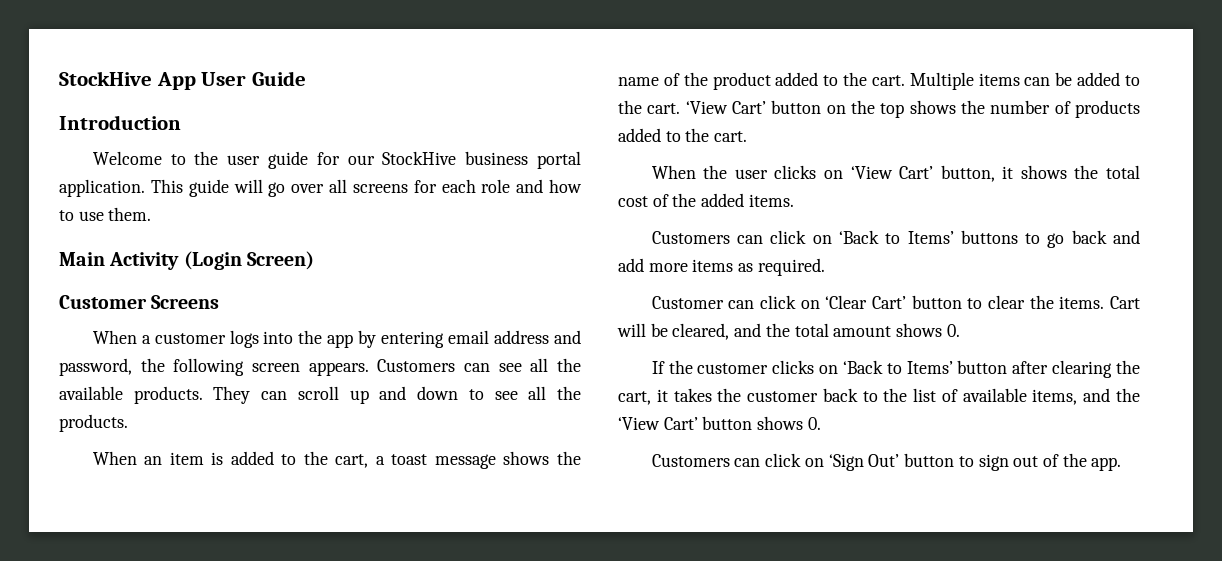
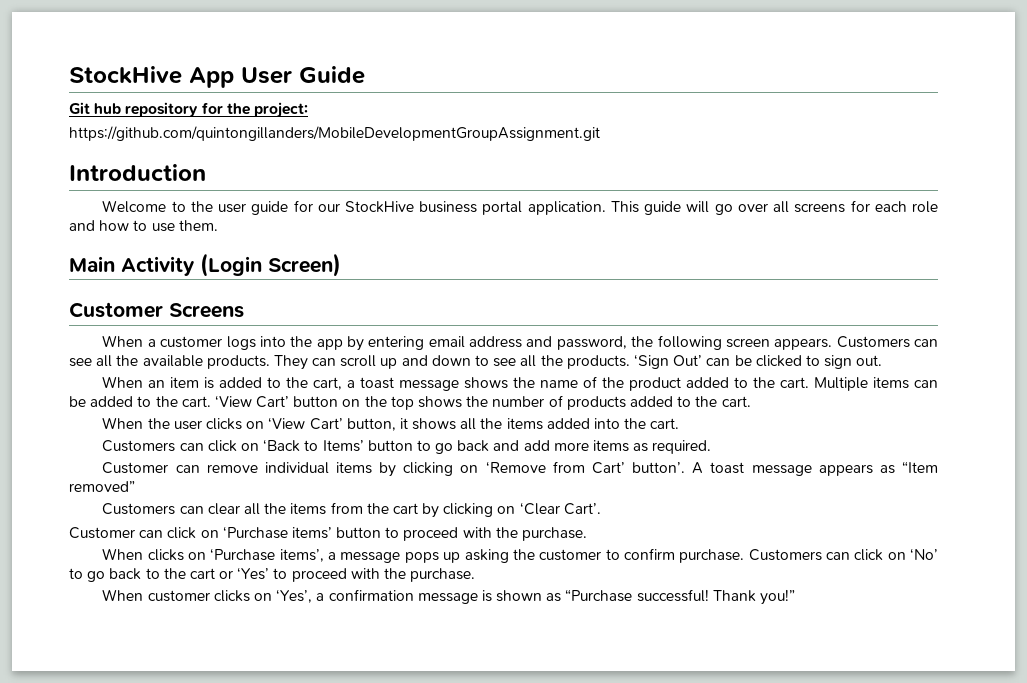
+ Git hub repository for the project:
+ https://github.com/quintongillanders/MobileDevelopmentGroupAssignment.git
+ ‘Sign Out’ can be clicked to sign out.
- When the user clicks on ‘View Cart’ button, it shows the total cost of the added items.
+ When the user clicks on ‘View Cart’ button, it shows all the items added into the cart.
- Customers can click on ‘Back to Items’ buttons to go back and add more items as required.
+ Customers can click on ‘Back to Items’ button to go back and add more items as required.
- Customer can click on ‘Clear Cart’ button to clear the items. Cart will be cleared, and the total amount shows 0.
- If the customer clicks on ‘Back to Items’ button after clearing the cart, it takes the customer back to the list of available items, and the ‘View Cart’ button shows 0.
- Customers can click on ‘Sign Out’ button to sign out of the app.
+ Customer can remove individual items by clicking on ‘Remove from Cart’ button’. A toast message appears as “Item removed”
+ Customers can clear all the items from the cart by clicking on ‘Clear Cart’.
+ Customer can click on ‘Purchase items’ button to proceed with the purchase.
+ When clicks on ‘Purchase items’, a message pops up asking the customer to confirm purchase. Customers can click on ‘No’ to go back to the cart or ‘Yes’ to proceed with the purchase.
+ When customer clicks on ‘Yes’, a confirmation message is shown as “Purchase successful! Thank you!”

